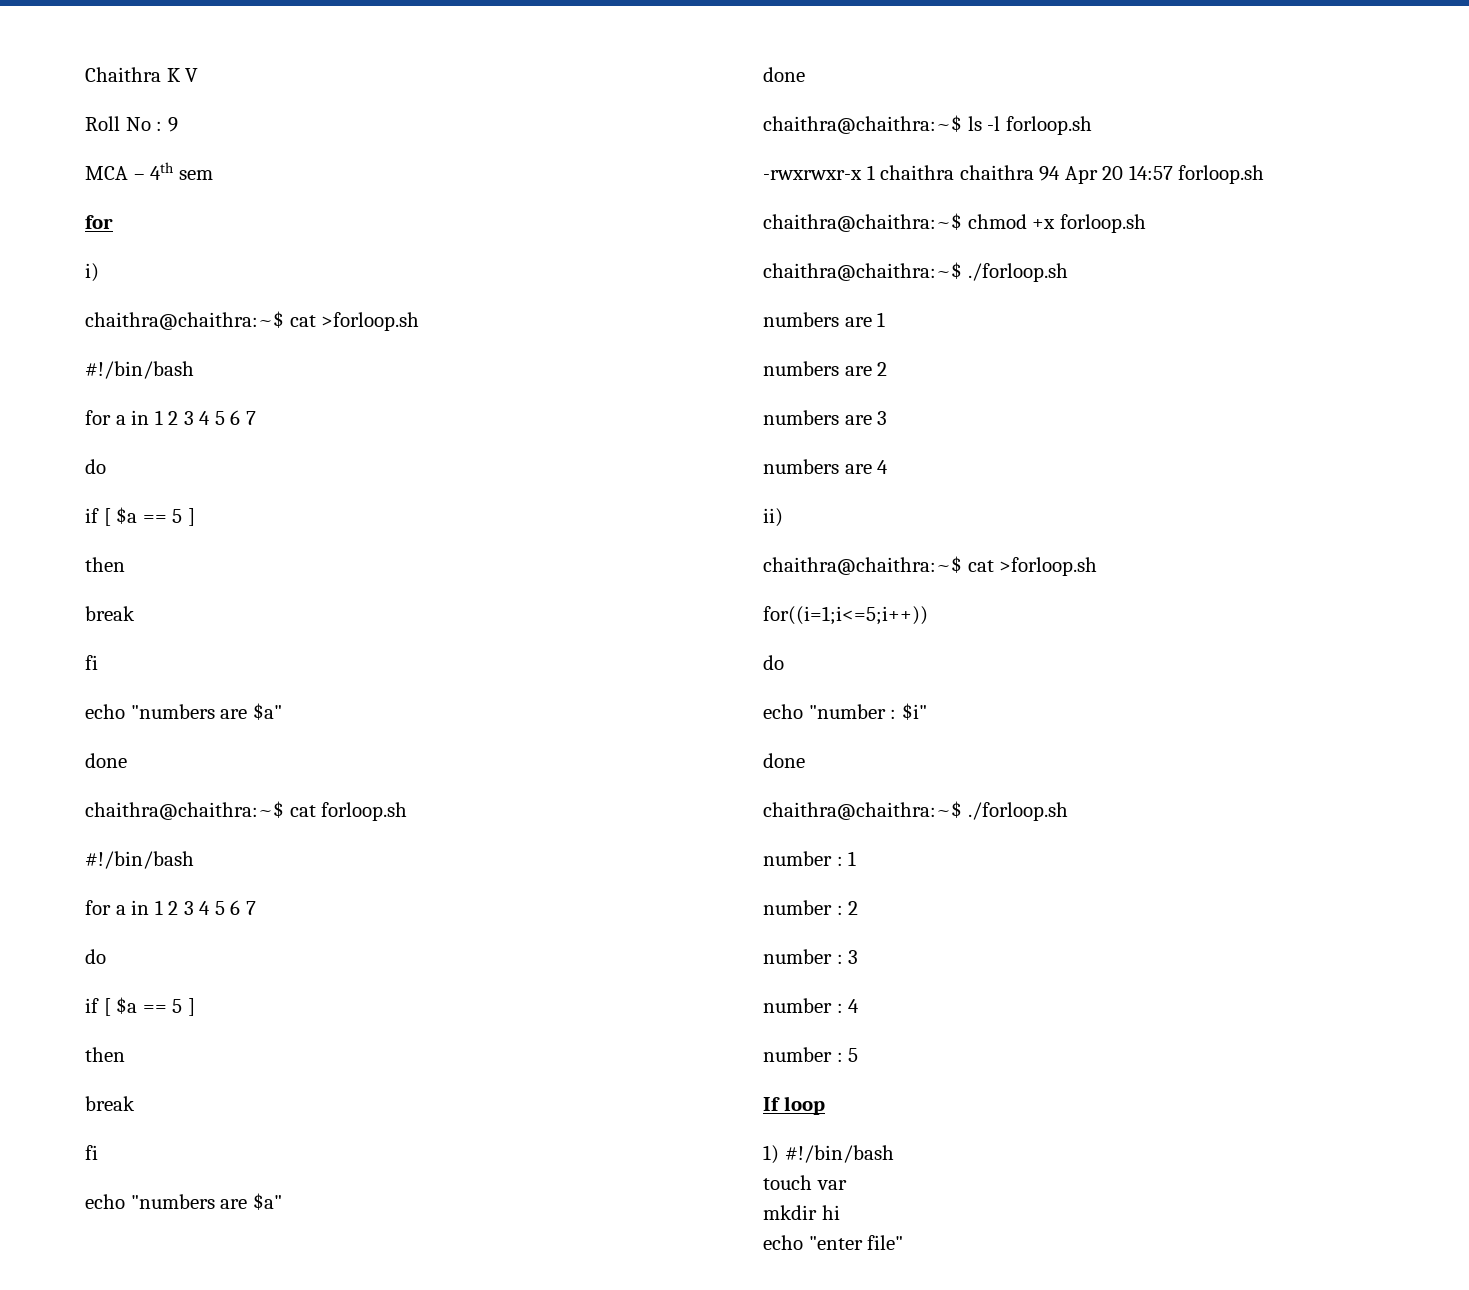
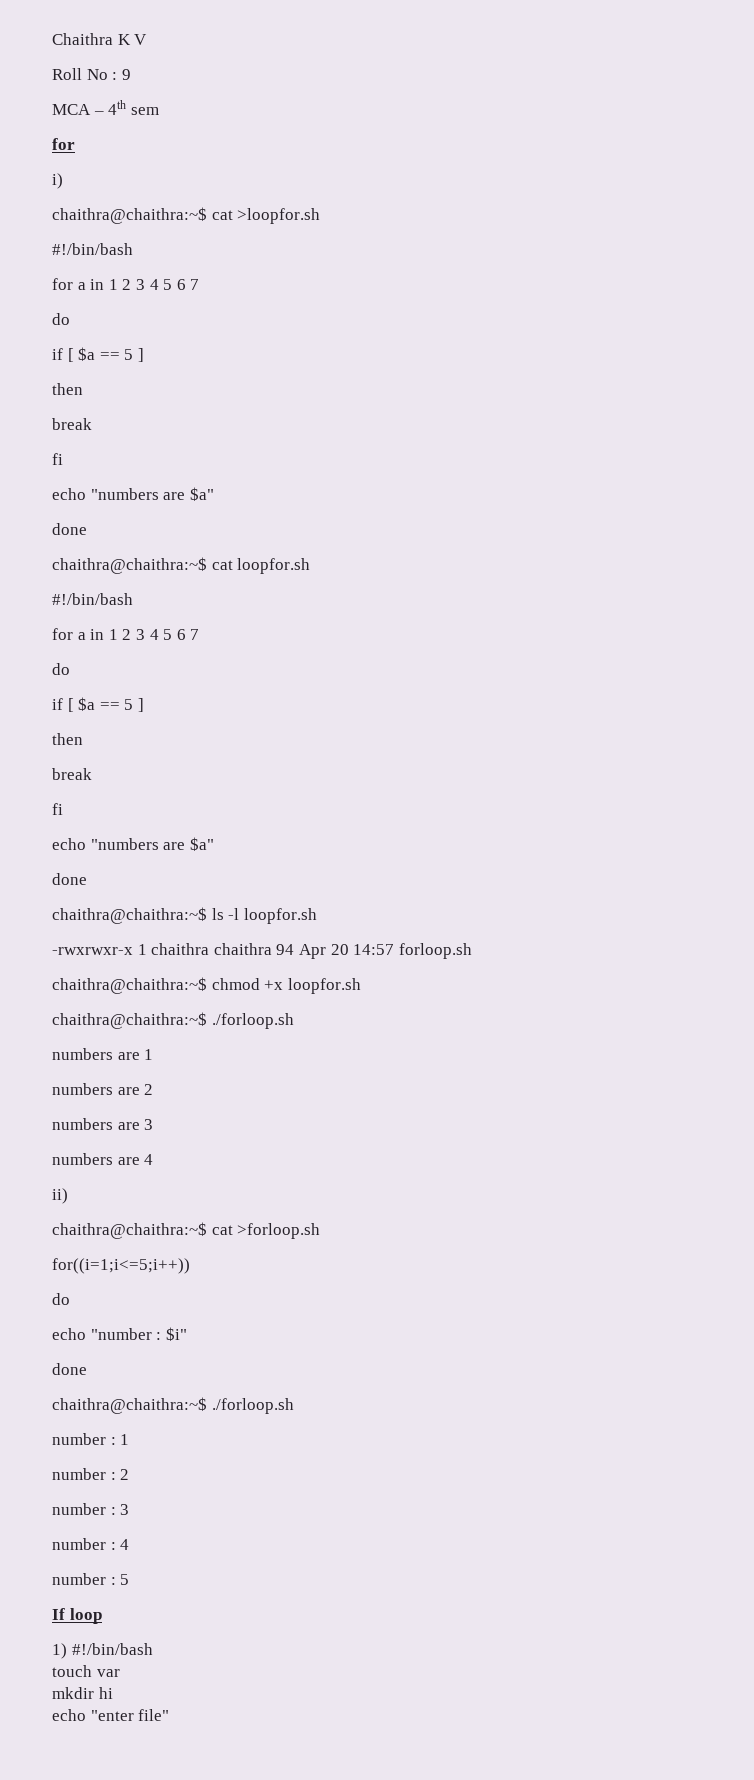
  i)
- chaithra@chaithra:~$ cat >forloop.sh
+ chaithra@chaithra:~$ cat >loopfor.sh
- chaithra@chaithra:~$ cat forloop.sh
+ chaithra@chaithra:~$ cat loopfor.sh
- chaithra@chaithra:~$ ls -l forloop.sh
+ chaithra@chaithra:~$ ls -l loopfor.sh
- chaithra@chaithra:~$ chmod +x forloop.sh
+ chaithra@chaithra:~$ chmod +x loopfor.sh

